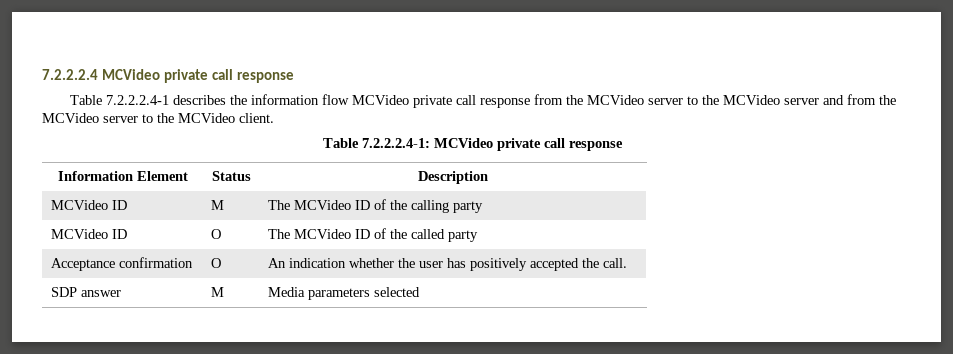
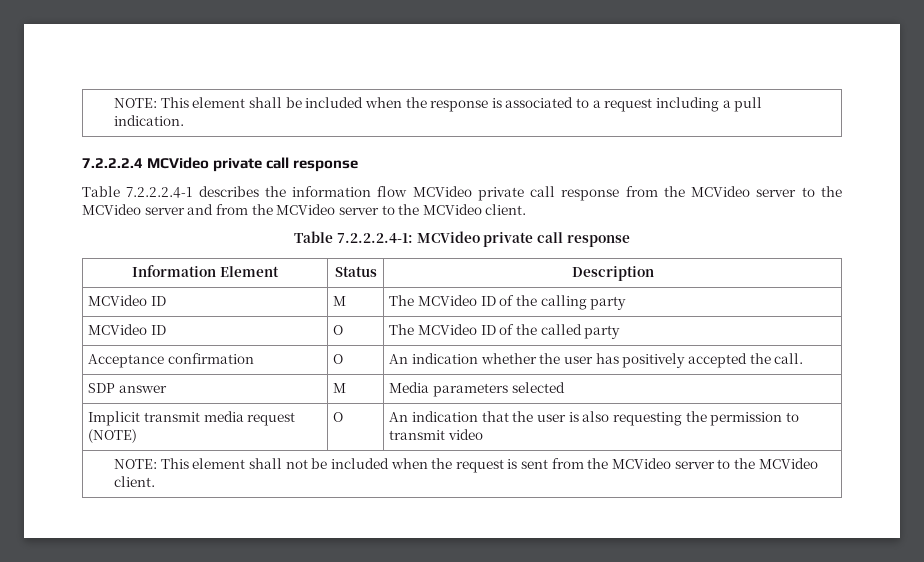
+ NOTE: This element shall be included when the response is associated to a request including a pull indication.
+ Implicit transmit media request (NOTE) | O | An indication that the user is also requesting the permission to transmit video
+ NOTE: This element shall not be included when the request is sent from the MCVideo server to the MCVideo client.

